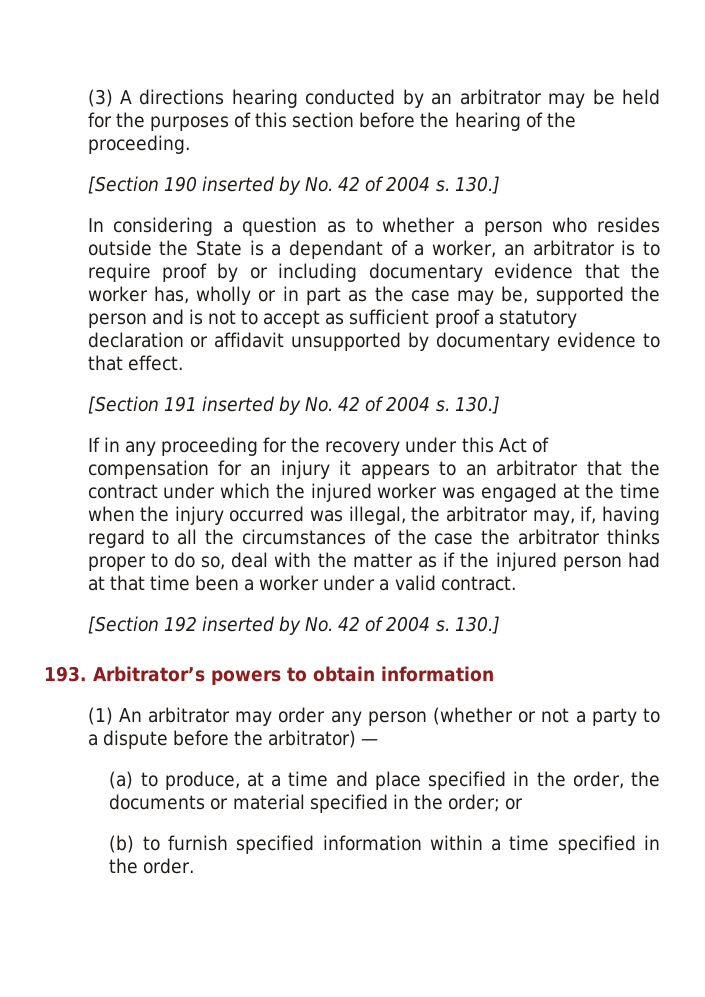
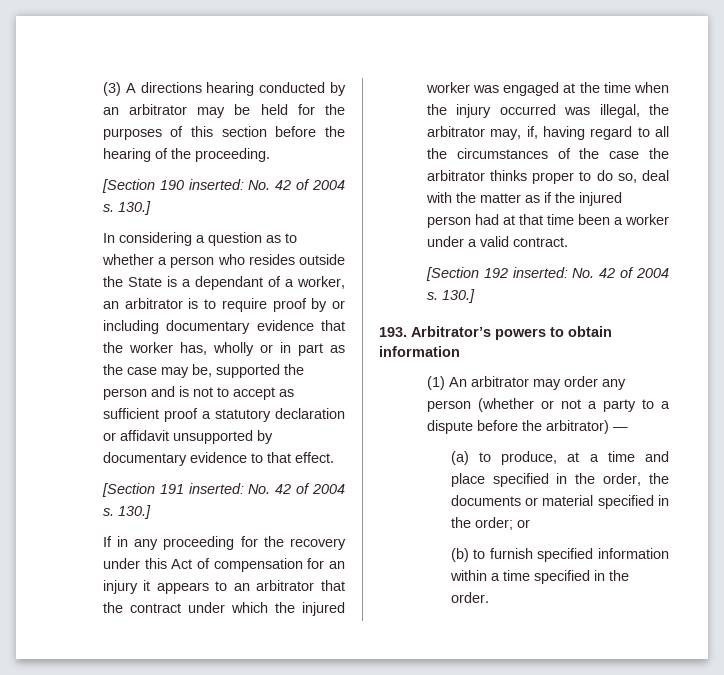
- [Section 190 inserted by No. 42 of 2004 s.
+ [Section 190 inserted: No. 42 of 2004 s.
- [Section 191 inserted by No. 42 of 2004 s.
+ [Section 191 inserted: No. 42 of 2004 s.
- [Section 192 inserted by No. 42 of 2004 s.
+ [Section 192 inserted: No. 42 of 2004 s.

